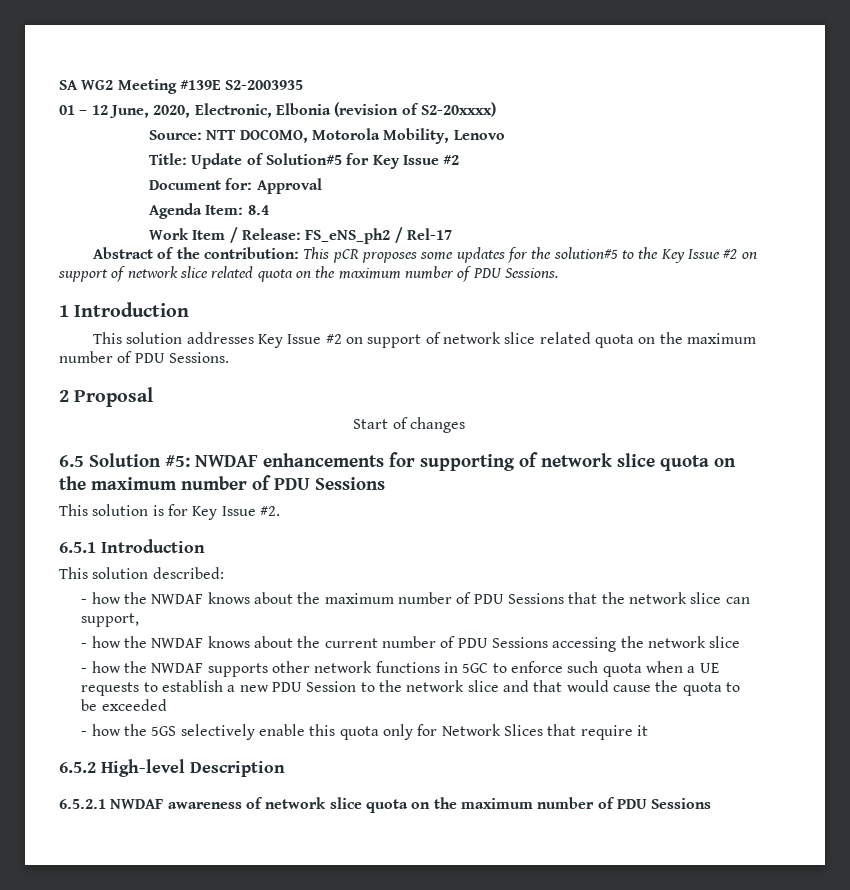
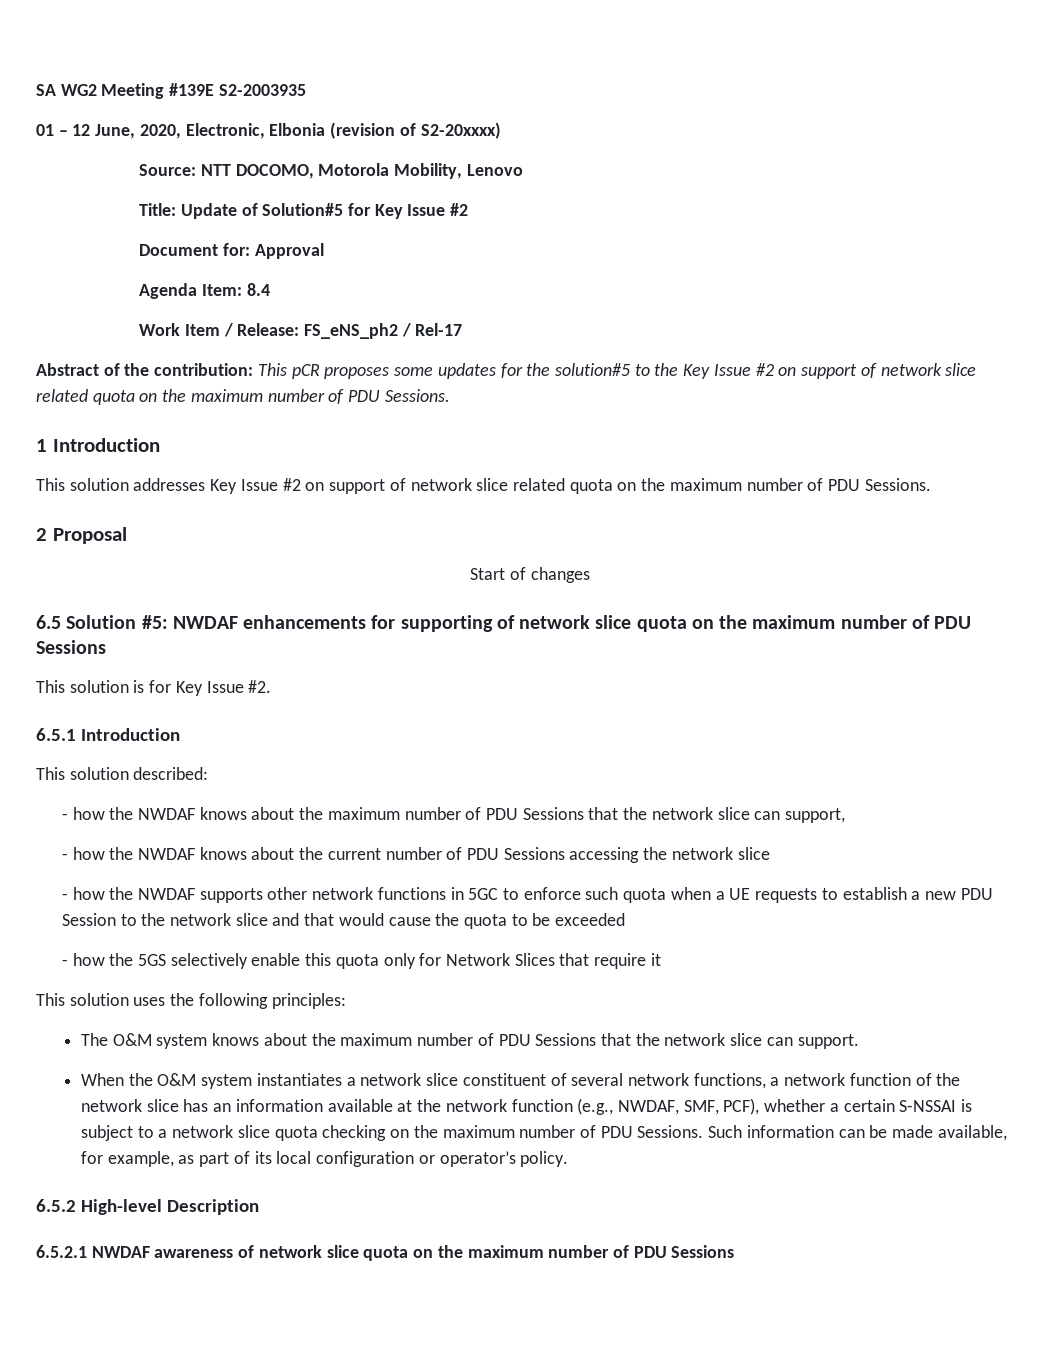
+ This solution uses the following principles:
+ The O&M system knows about the maximum number of PDU Sessions that the network slice can support.
+ When the O&M system instantiates a network slice constituent of several network functions, a network function of the network slice has an information available at the network function (e.g., NWDAF, SMF, PCF), whether a certain S-NSSAI is subject to a network slice quota checking on the maximum number of PDU Sessions. Such information can be made available, for example, as part of its local configuration or operator’s policy.

